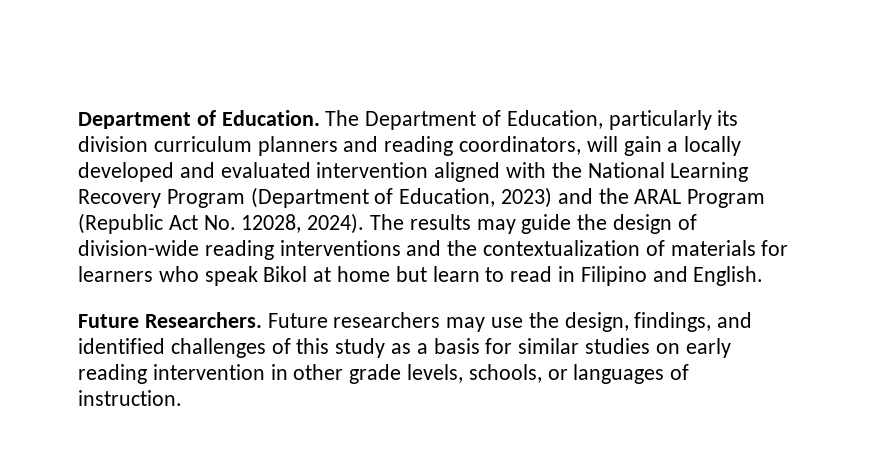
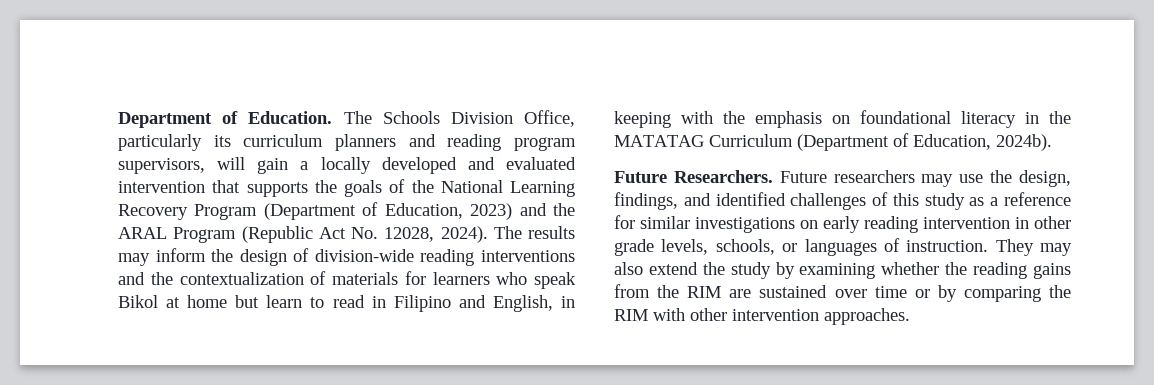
- The Department of Education, particularly its division curriculum planners and reading coordinators, will gain a locally developed and evaluated intervention aligned with the National Learning Recovery Program (Department of Education, 2023) and the ARAL Program (Republic Act No. 12028, 2024).
+ The Schools Division Office, particularly its curriculum planners and reading program supervisors, will gain a locally developed and evaluated intervention that supports the goals of the National Learning Recovery Program (Department of Education, 2023) and the ARAL Program (Republic Act No. 12028, 2024).
- The results may guide the design of division-wide reading interventions and the contextualization of materials for learners who speak Bikol at home but learn to read in Filipino and English.
+ The results may inform the design of division-wide reading interventions and the contextualization of materials for learners who speak Bikol at home but learn to read in Filipino and English, in keeping with the emphasis on foundational literacy in the MATATAG Curriculum (Department of Education, 2024b).
- Future researchers may use the design, findings, and identified challenges of this study as a basis for similar studies on early reading intervention in other grade levels, schools, or languages of instruction.
+ Future researchers may use the design, findings, and identified challenges of this study as a reference for similar investigations on early reading intervention in other grade levels, schools, or languages of instruction.
+ They may also extend the study by examining whether the reading gains from the RIM are sustained over time or by comparing the RIM with other intervention approaches.

